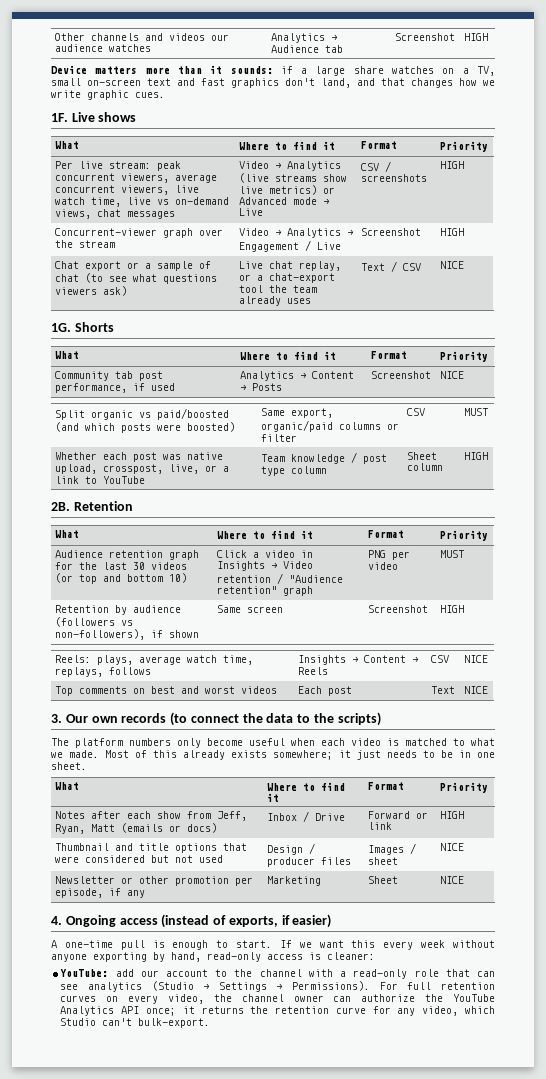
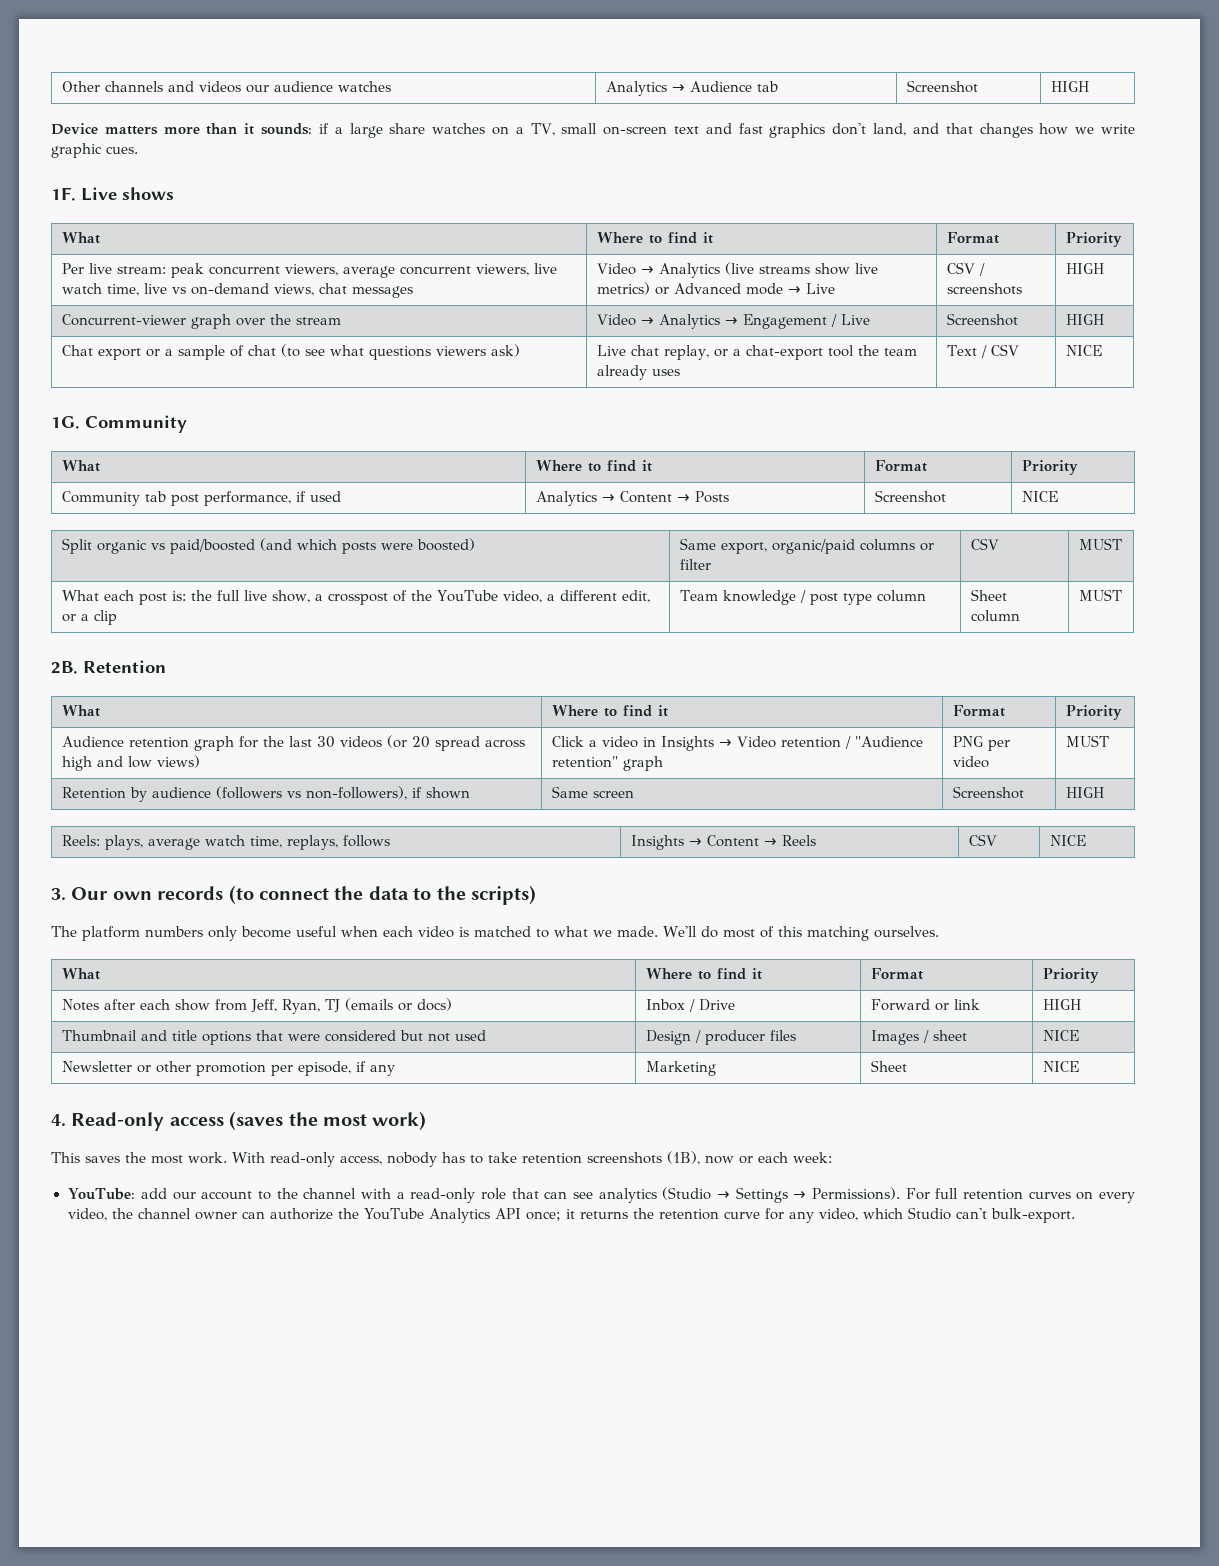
- 1G. Shorts
+ 1G. Community
- Whether each post was native upload, crosspost, live, or a link to YouTube | Team knowledge / post type column | Sheet column | HIGH
+ What each post is: the full live show, a crosspost of the YouTube video, a different edit, or a clip | Team knowledge / post type column | Sheet column | MUST
- Audience retention graph for the last 30 videos (or top and bottom 10) | Click a video in Insights → Video retention / "Audience retention" graph | PNG per video | MUST
+ Audience retention graph for the last 30 videos (or 20 spread across high and low views) | Click a video in Insights → Video retention / "Audience retention" graph | PNG per video | MUST
- Top comments on best and worst videos | Each post | Text | NICE
- Most of this already exists somewhere; it just needs to be in one sheet.
+ We'll do most of this matching ourselves.
- Notes after each show from Jeff, Ryan, Matt (emails or docs) | Inbox / Drive | Forward or link | HIGH
+ Notes after each show from Jeff, Ryan, TJ (emails or docs) | Inbox / Drive | Forward or link | HIGH
- 4. Ongoing access (instead of exports, if easier)
- A one-time pull is enough to start. If we want this every week without anyone exporting by hand, read-only access is cleaner:
+ 4. Read-only access (saves the most work)
+ This saves the most work. With read-only access, nobody has to take retention screenshots (1B), now or each week:

